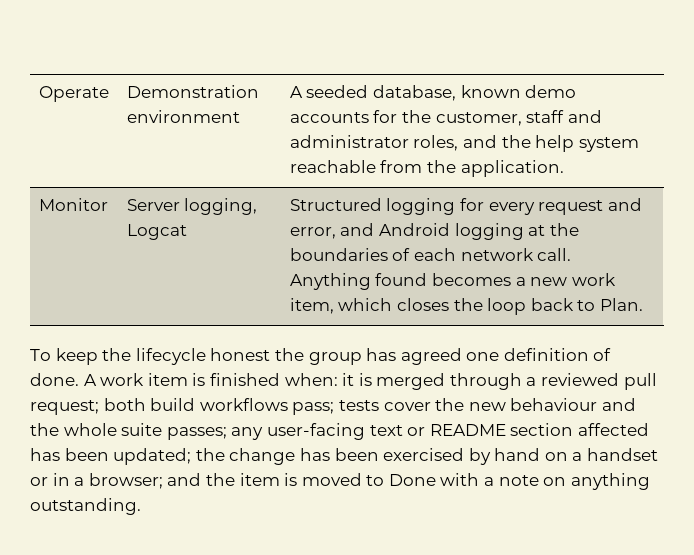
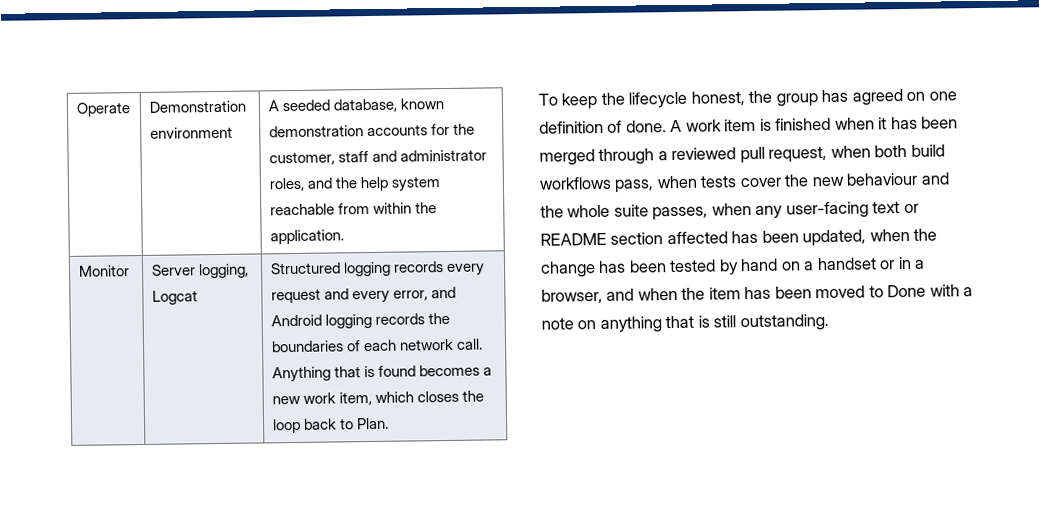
- Operate | Demonstration environment | A seeded database, known demo accounts for the customer, staff and administrator roles, and the help system reachable from the application.
+ Operate | Demonstration environment | A seeded database, known demonstration accounts for the customer, staff and administrator roles, and the help system reachable from within the application.
- Monitor | Server logging, Logcat | Structured logging for every request and error, and Android logging at the boundaries of each network call. Anything found becomes a new work item, which closes the loop back to Plan.
+ Monitor | Server logging, Logcat | Structured logging records every request and every error, and Android logging records the boundaries of each network call. Anything that is found becomes a new work item, which closes the loop back to Plan.
- To keep the lifecycle honest the group has agreed one definition of done.
+ To keep the lifecycle honest, the group has agreed on one definition of done.
- A work item is finished when: it is merged through a reviewed pull request; both build workflows pass; tests cover the new behaviour and the whole suite passes; any user-facing text or README section affected has been updated; the change has been exercised by hand on a handset or in a browser; and the item is moved to Done with a note on anything outstanding.
+ A work item is finished when it has been merged through a reviewed pull request, when both build workflows pass, when tests cover the new behaviour and the whole suite passes, when any user-facing text or README section affected has been updated, when the change has been tested by hand on a handset or in a browser, and when the item has been moved to Done with a note on anything that is still outstanding.

